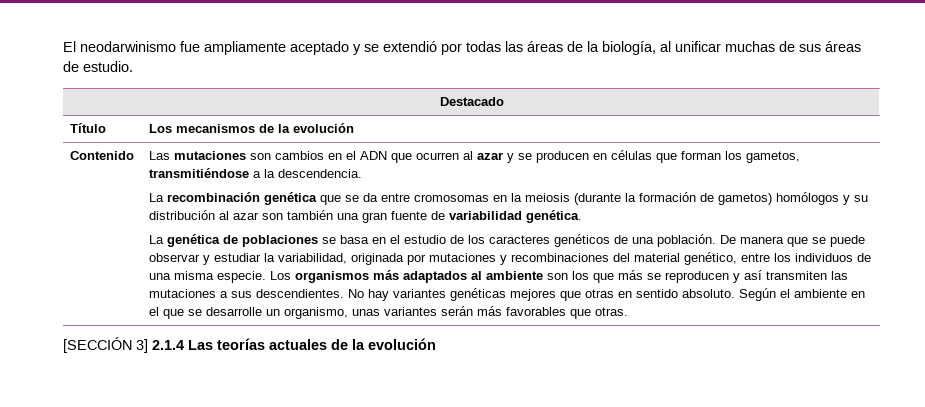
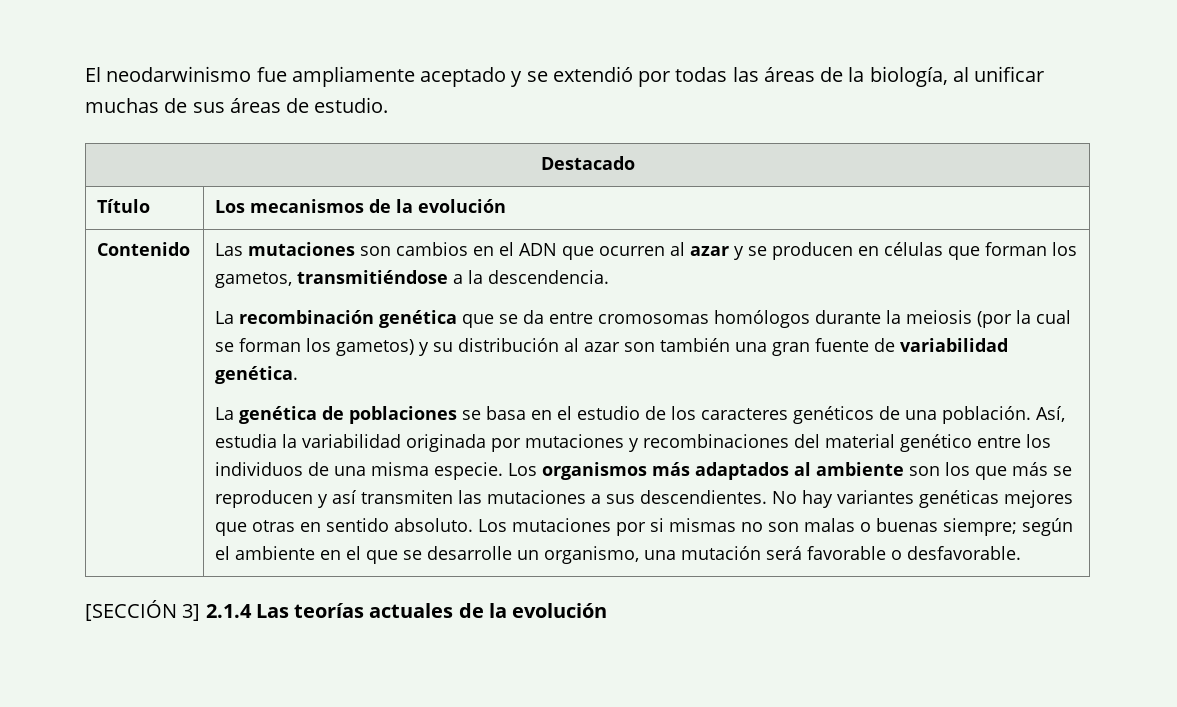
- La recombinación genética que se da entre cromosomas en la meiosis (durante la formación de gametos) homólogos y su distribución al azar son también una gran fuente de variabilidad genética.
+ La recombinación genética que se da entre cromosomas homólogos durante la meiosis (por la cual se forman los gametos) y su distribución al azar son también una gran fuente de variabilidad genética.
- De manera que se puede observar y estudiar la variabilidad, originada por mutaciones y recombinaciones del material genético, entre los individuos de una misma especie.
+ Así, estudia la variabilidad originada por mutaciones y recombinaciones del material genético entre los individuos de una misma especie.
- Según el ambiente en el que se desarrolle un organismo, unas variantes serán más favorables que otras.
+ Los mutaciones por si mismas no son malas o buenas siempre; según el ambiente en el que se desarrolle un organismo, una mutación será favorable o desfavorable.

